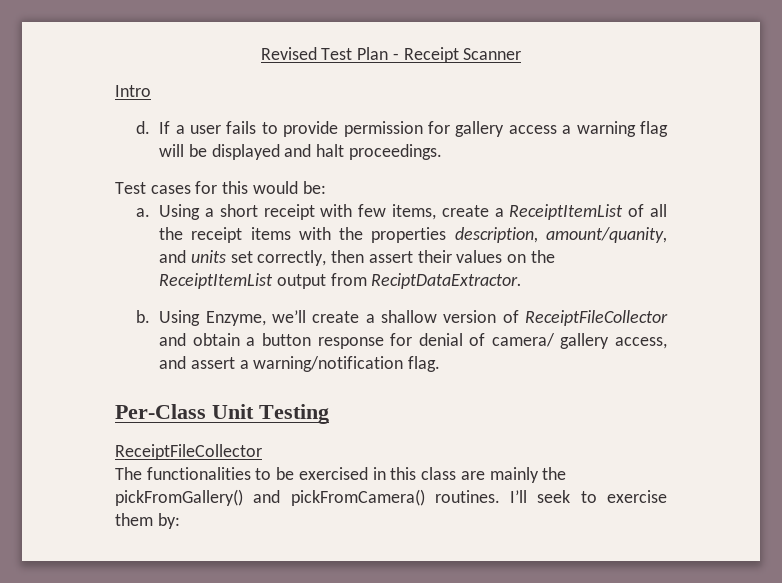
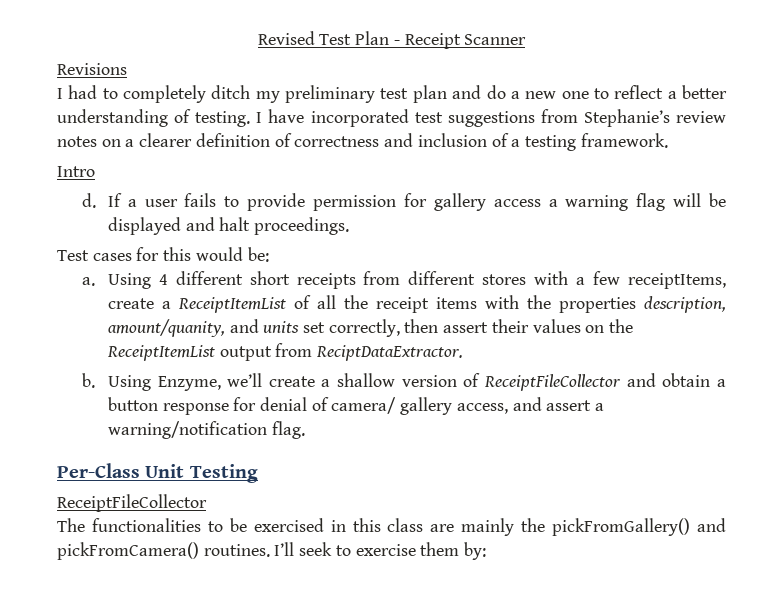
+ Revisions
+ I had to completely ditch my preliminary test plan and do a new one to reflect a better understanding of testing. I have incorporated test suggestions from Stephanie’s review notes on a clearer definition of correctness and inclusion of a testing framework.
- Using a short receipt with few items, create a ReceiptItemList of all the receipt items with the properties description, amount/quanity, and units set correctly, then assert their values on the ReceiptItemList output from ReciptDataExtractor.
+ Using 4 different short receipts from different stores with a few receiptItems, create a ReceiptItemList of all the receipt items with the properties description, amount/quanity, and units set correctly, then assert their values on the ReceiptItemList output from ReciptDataExtractor.

